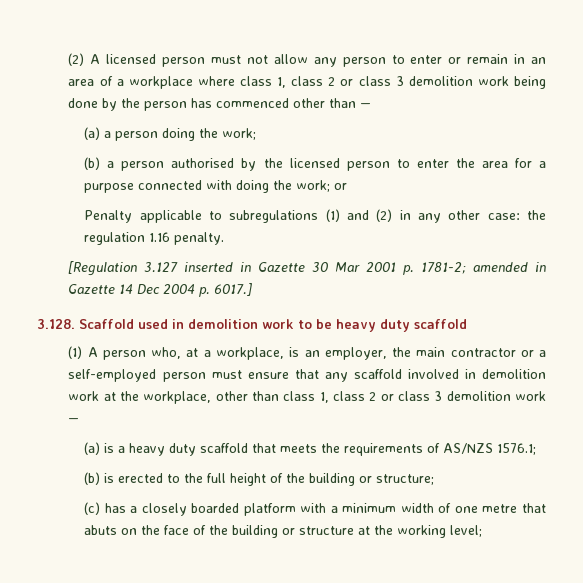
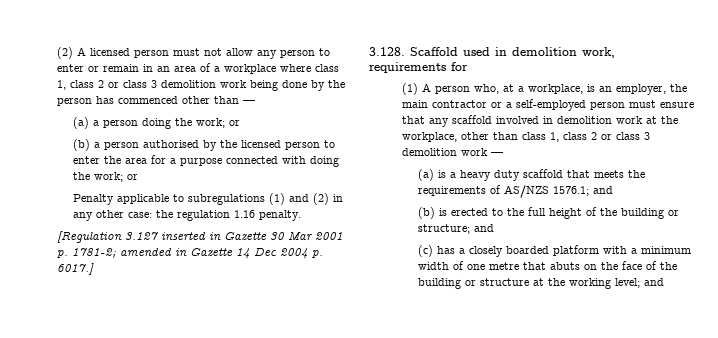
- (a) a person doing the work;
+ (a) a person doing the work; or
- 3.128. Scaffold used in demolition work to be heavy duty scaffold
+ 3.128. Scaffold used in demolition work, requirements for
- (a) is a heavy duty scaffold that meets the requirements of AS/NZS 1576.1;
+ (a) is a heavy duty scaffold that meets the requirements of AS/NZS 1576.1; and
- (b) is erected to the full height of the building or structure;
+ (b) is erected to the full height of the building or structure; and
- (c) has a closely boarded platform with a minimum width of one metre that abuts on the face of the building or structure at the working level;
+ (c) has a closely boarded platform with a minimum width of one metre that abuts on the face of the building or structure at the working level; and

